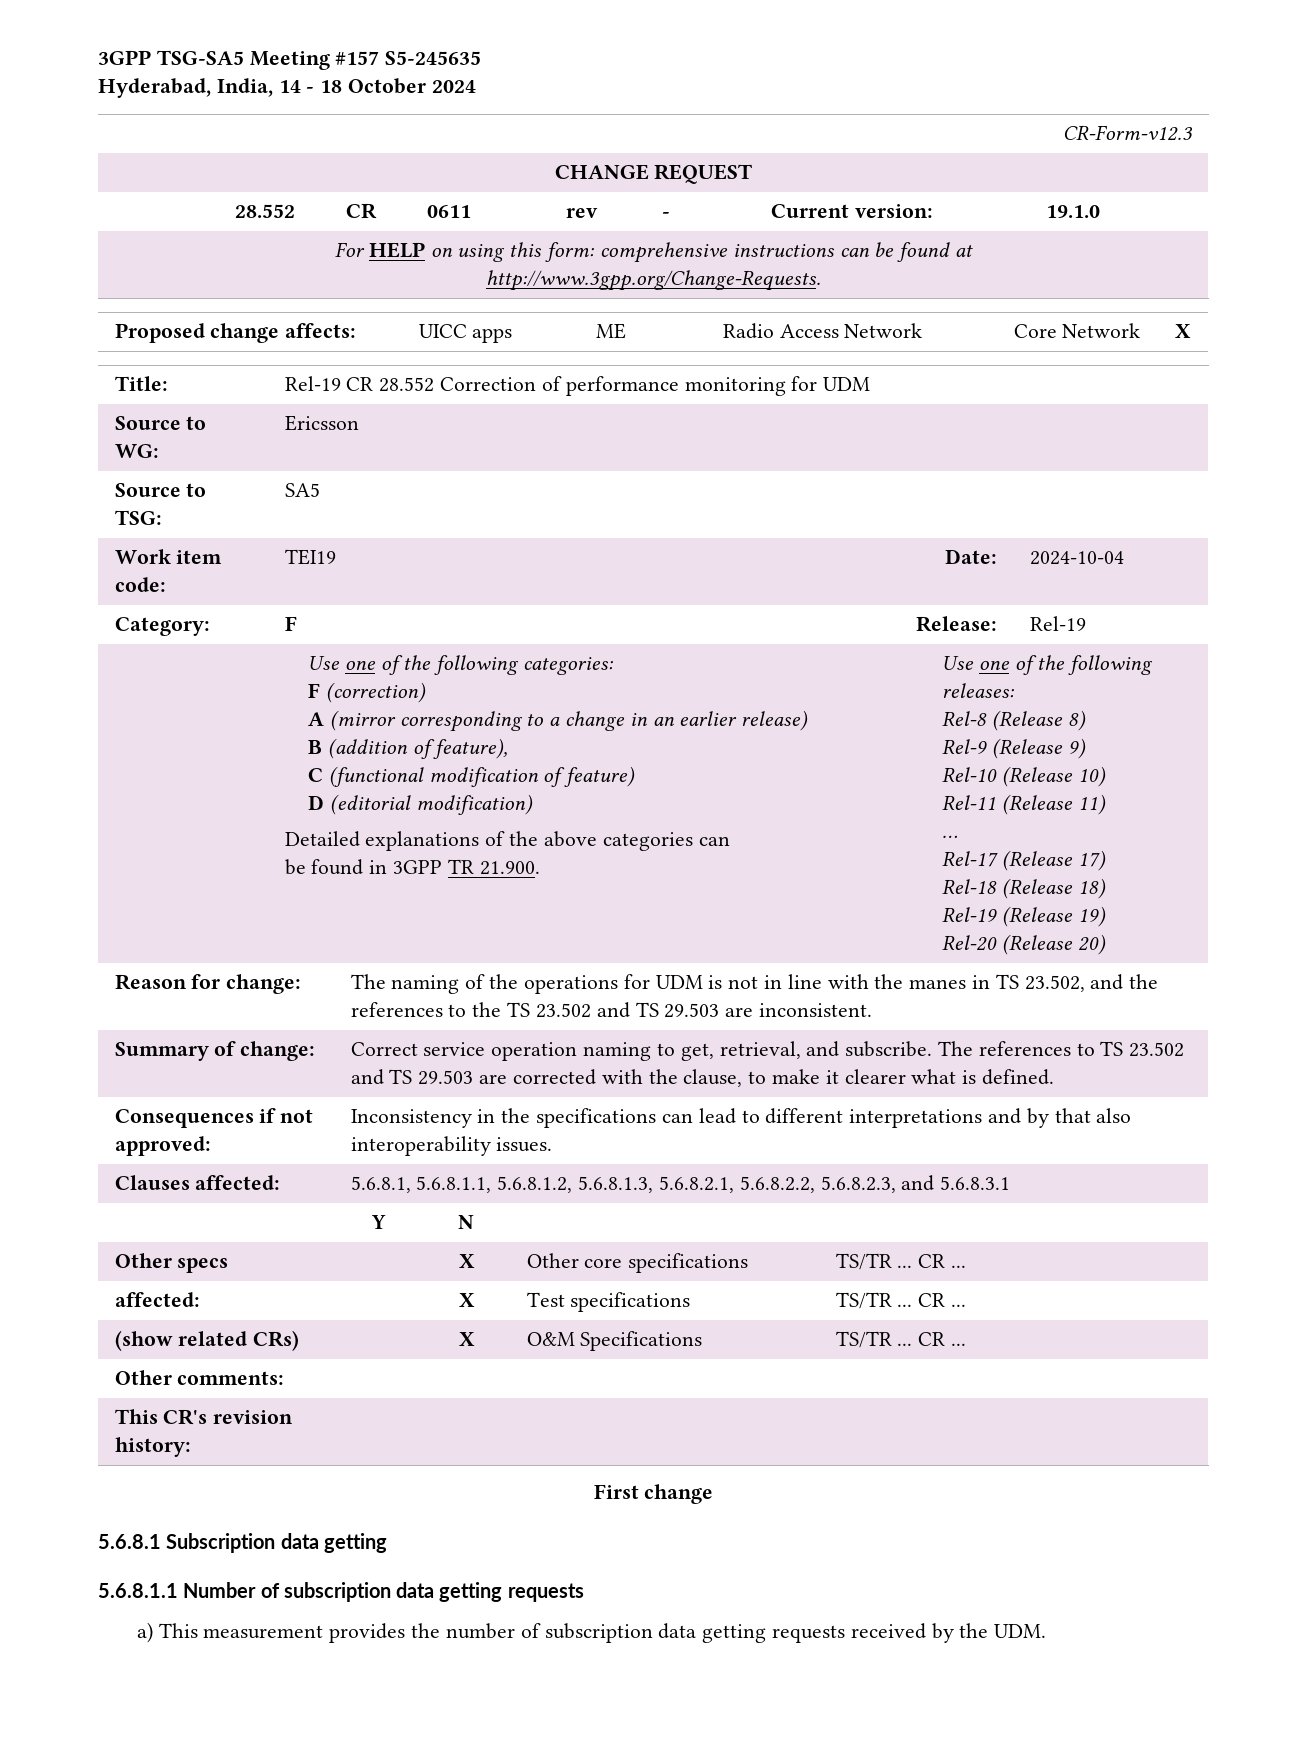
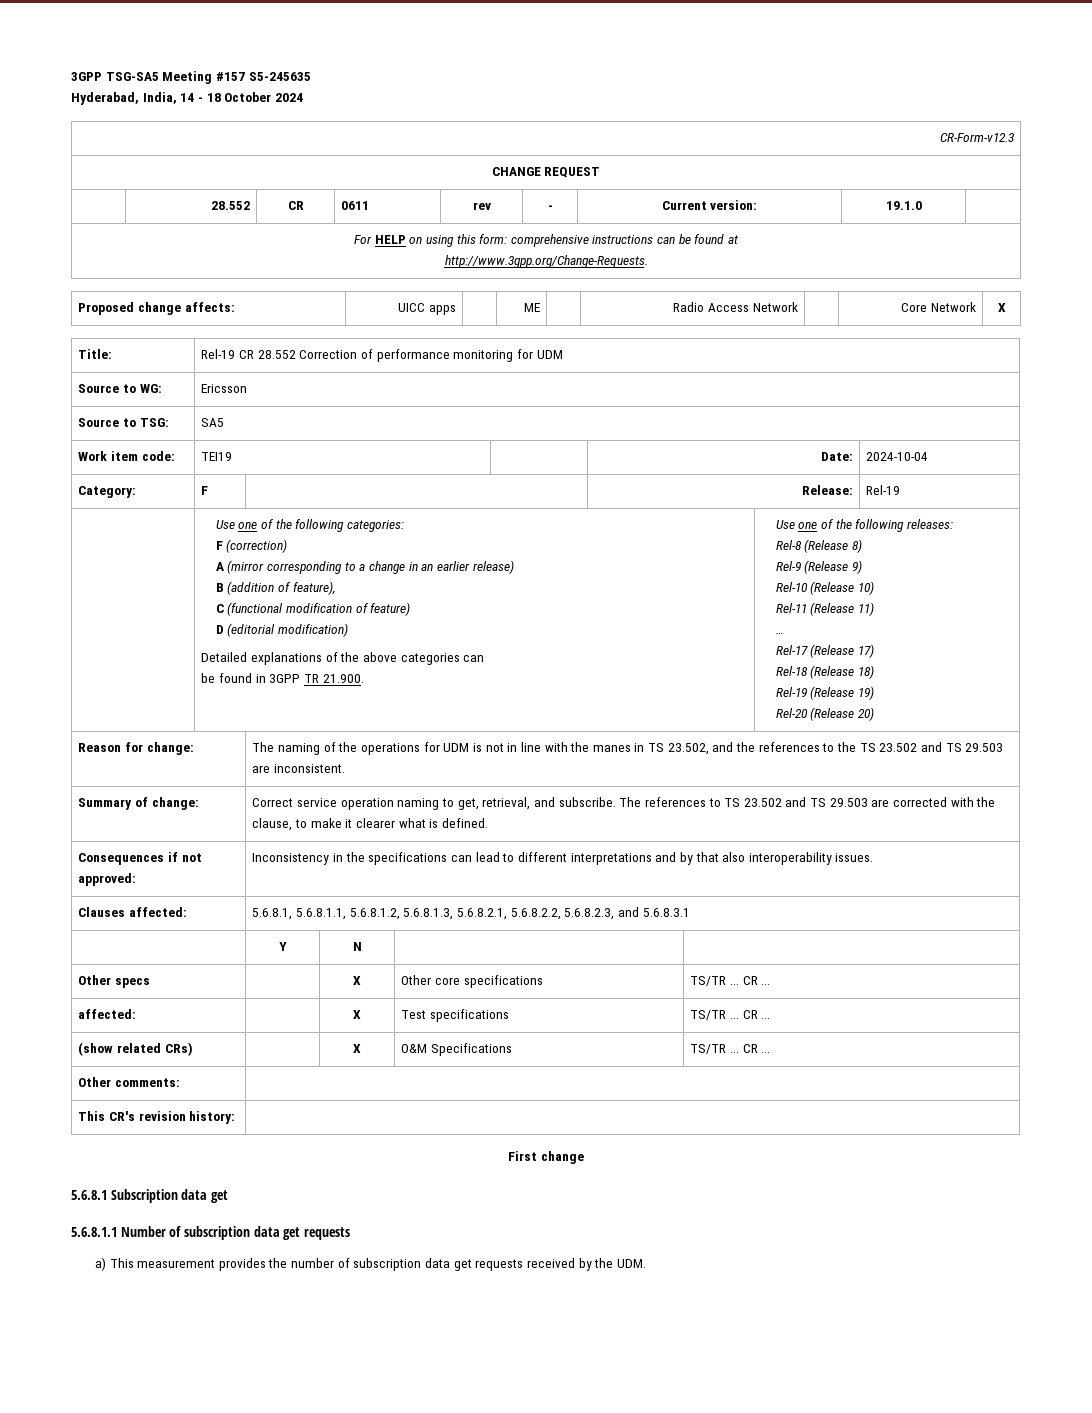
- 5.6.8.1 Subscription data getting
+ 5.6.8.1 Subscription data get
- 5.6.8.1.1 Number of subscription data getting requests
+ 5.6.8.1.1 Number of subscription data get requests
- a) This measurement provides the number of subscription data getting requests received by the UDM.
+ a) This measurement provides the number of subscription data get requests received by the UDM.

